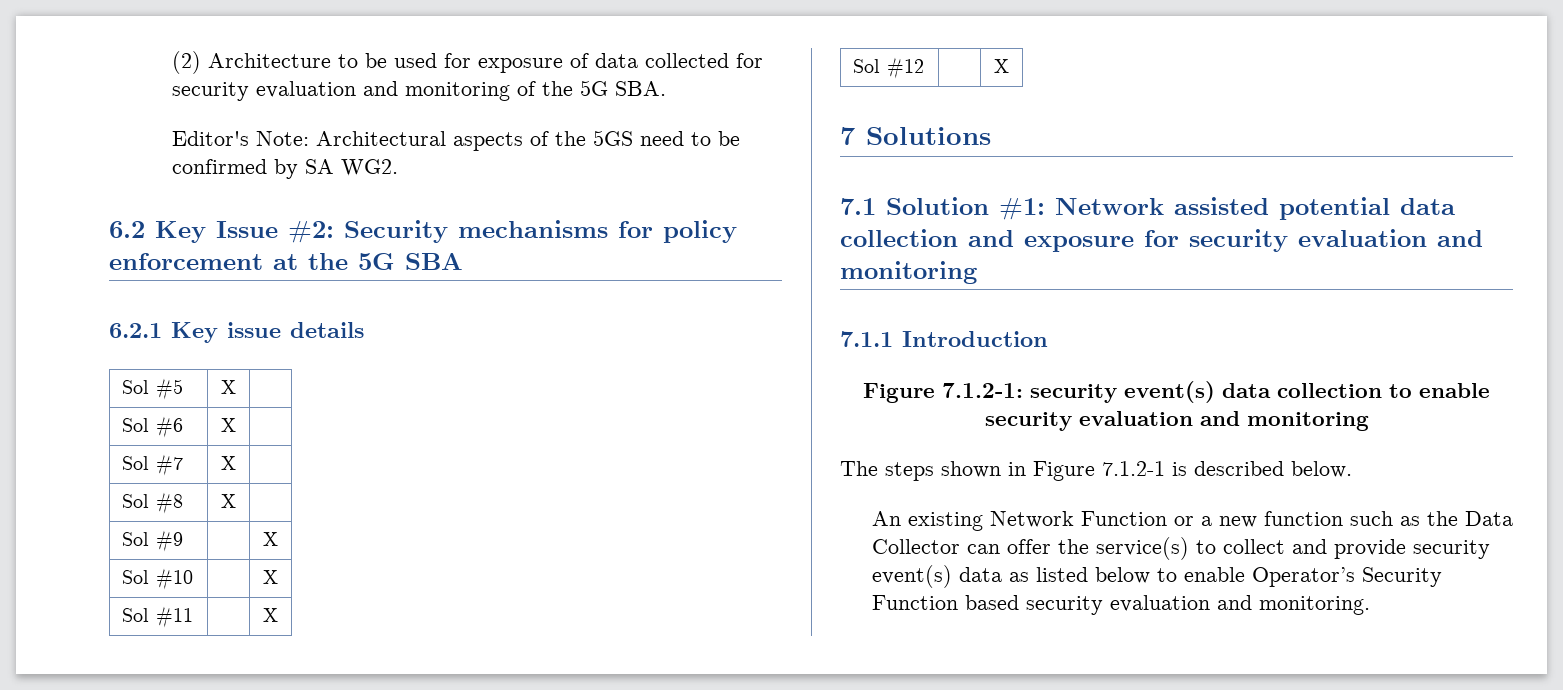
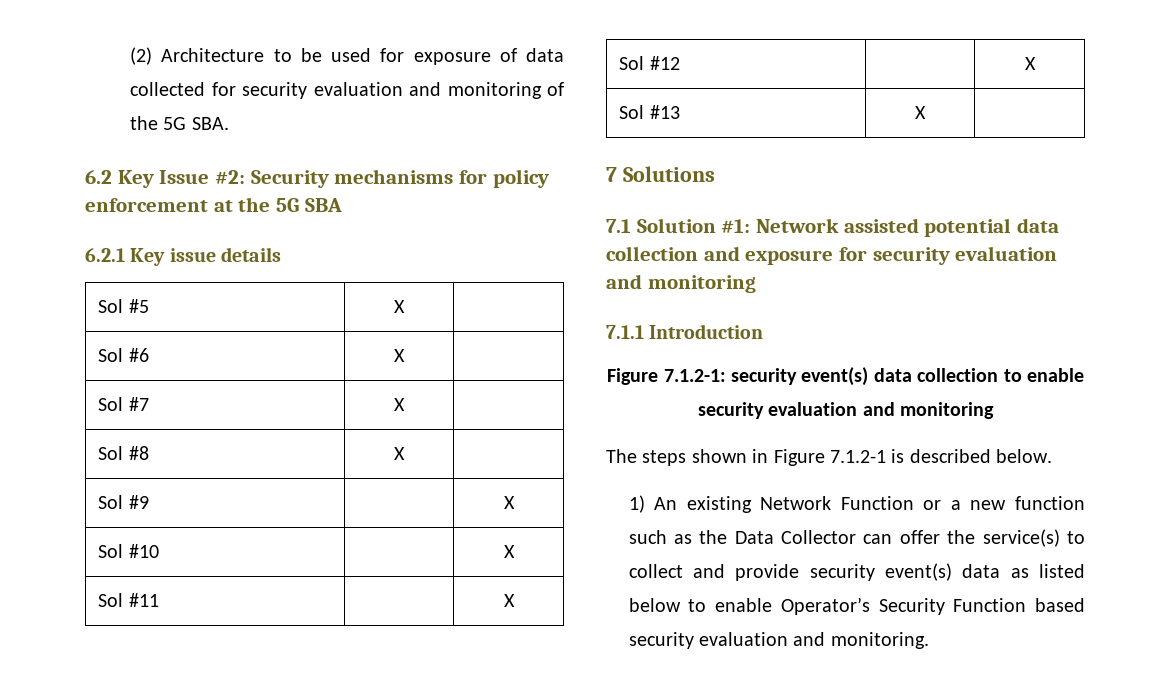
- Editor's Note: Architectural aspects of the 5GS need to be confirmed by SA WG2.
+ Sol #13 | X |
- An existing Network Function or a new function such as the Data Collector can offer the service(s) to collect and provide security event(s) data as listed below to enable Operator’s Security Function based security evaluation and monitoring.
+ 1) An existing Network Function or a new function such as the Data Collector can offer the service(s) to collect and provide security event(s) data as listed below to enable Operator’s Security Function based security evaluation and monitoring.

